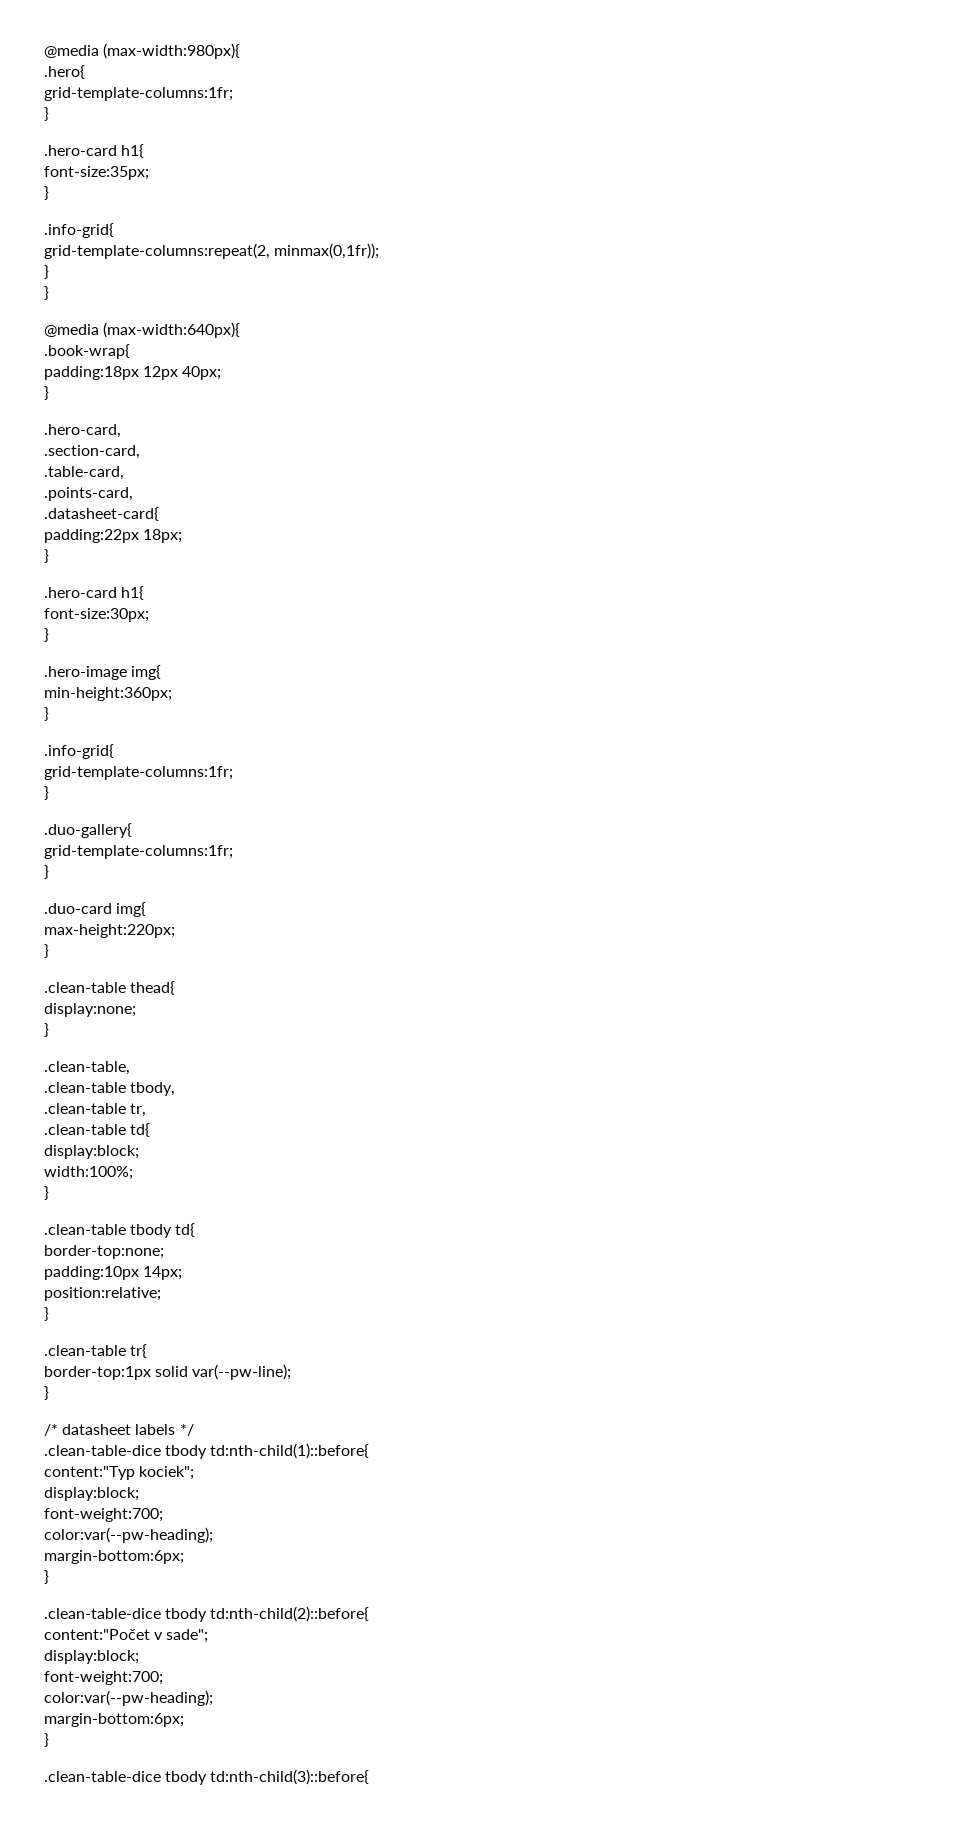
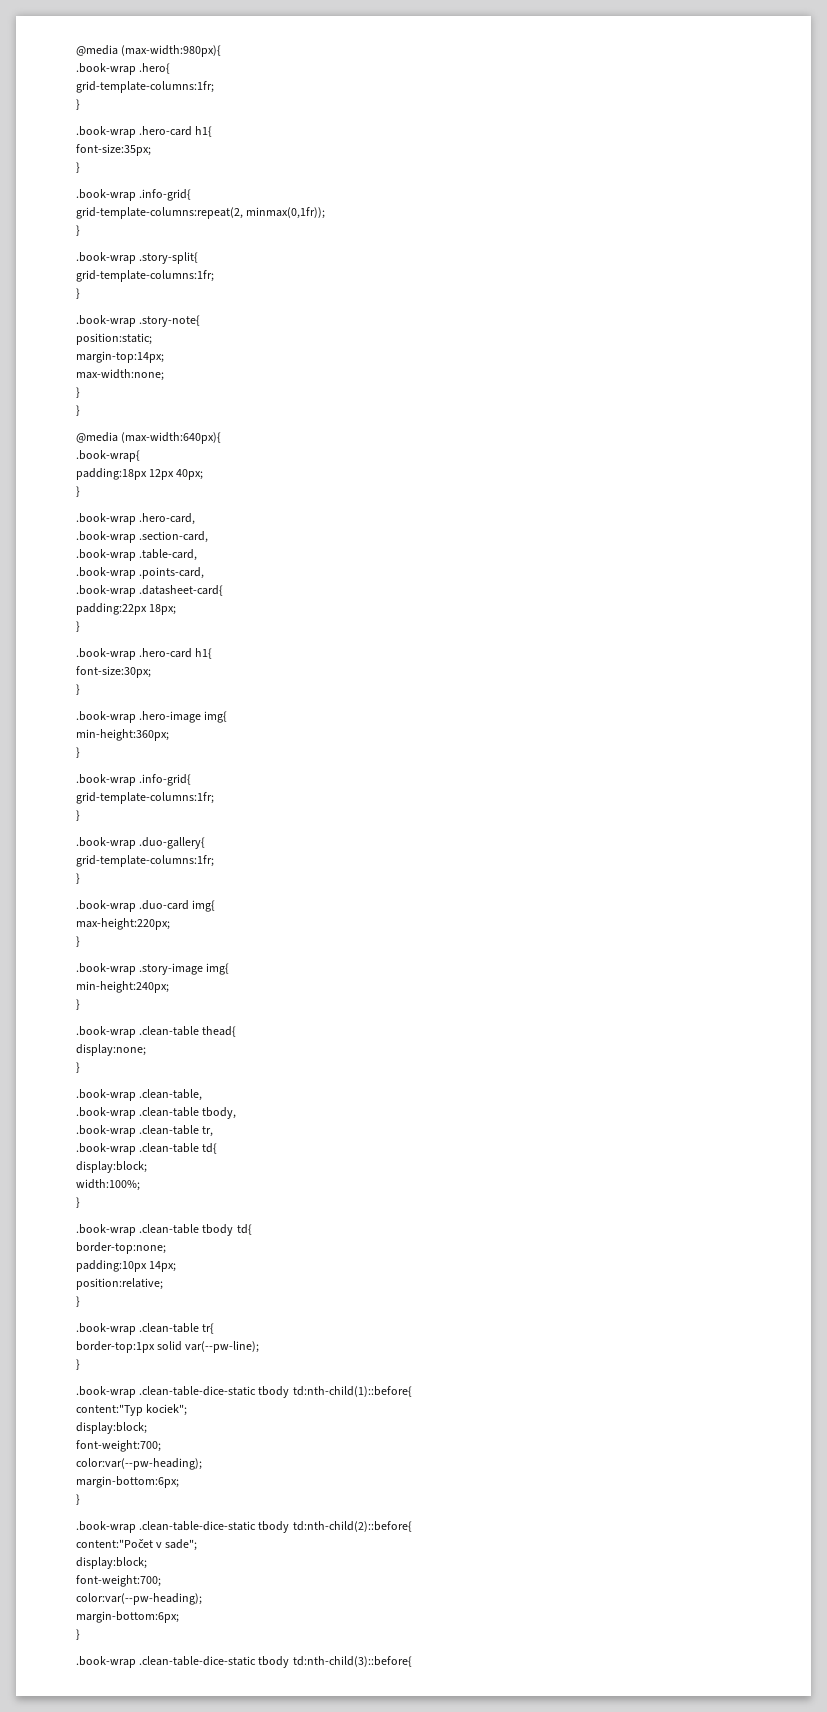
- .hero{
+ .book-wrap .hero{
  grid-template-columns:1fr;
  }
- .hero-card h1{
+ .book-wrap .hero-card h1{
  font-size:35px;
  }
- .info-grid{
+ .book-wrap .info-grid{
+ .book-wrap .story-split{
+ grid-template-columns:1fr;
+ }
+ .book-wrap .story-note{
+ position:static;
+ margin-top:14px;
+ max-width:none;
+ }
- .hero-card,
+ .book-wrap .hero-card,
- .section-card,
+ .book-wrap .section-card,
- .table-card,
+ .book-wrap .table-card,
- .points-card,
+ .book-wrap .points-card,
- .datasheet-card{
+ .book-wrap .datasheet-card{
  padding:22px 18px;
  }
- .hero-card h1{
+ .book-wrap .hero-card h1{
- .hero-image img{
+ .book-wrap .hero-image img{
  min-height:360px;
  }
- .info-grid{
+ .book-wrap .info-grid{
- .duo-gallery{
+ .book-wrap .duo-gallery{
- .duo-card img{
+ .book-wrap .duo-card img{
- .clean-table thead{
+ .book-wrap .story-image img{
+ min-height:240px;
+ }
+ .book-wrap .clean-table thead{
- .clean-table,
+ .book-wrap .clean-table,
- .clean-table tbody,
+ .book-wrap .clean-table tbody,
- .clean-table tr,
+ .book-wrap .clean-table tr,
- .clean-table td{
+ .book-wrap .clean-table td{
- .clean-table tbody td{
+ .book-wrap .clean-table tbody td{
- .clean-table tr{
+ .book-wrap .clean-table tr{
- /* datasheet labels */
- .clean-table-dice tbody td:nth-child(1)::before{
+ .book-wrap .clean-table-dice-static tbody td:nth-child(1)::before{
- .clean-table-dice tbody td:nth-child(2)::before{
+ .book-wrap .clean-table-dice-static tbody td:nth-child(2)::before{
- .clean-table-dice tbody td:nth-child(3)::before{
+ .book-wrap .clean-table-dice-static tbody td:nth-child(3)::before{

